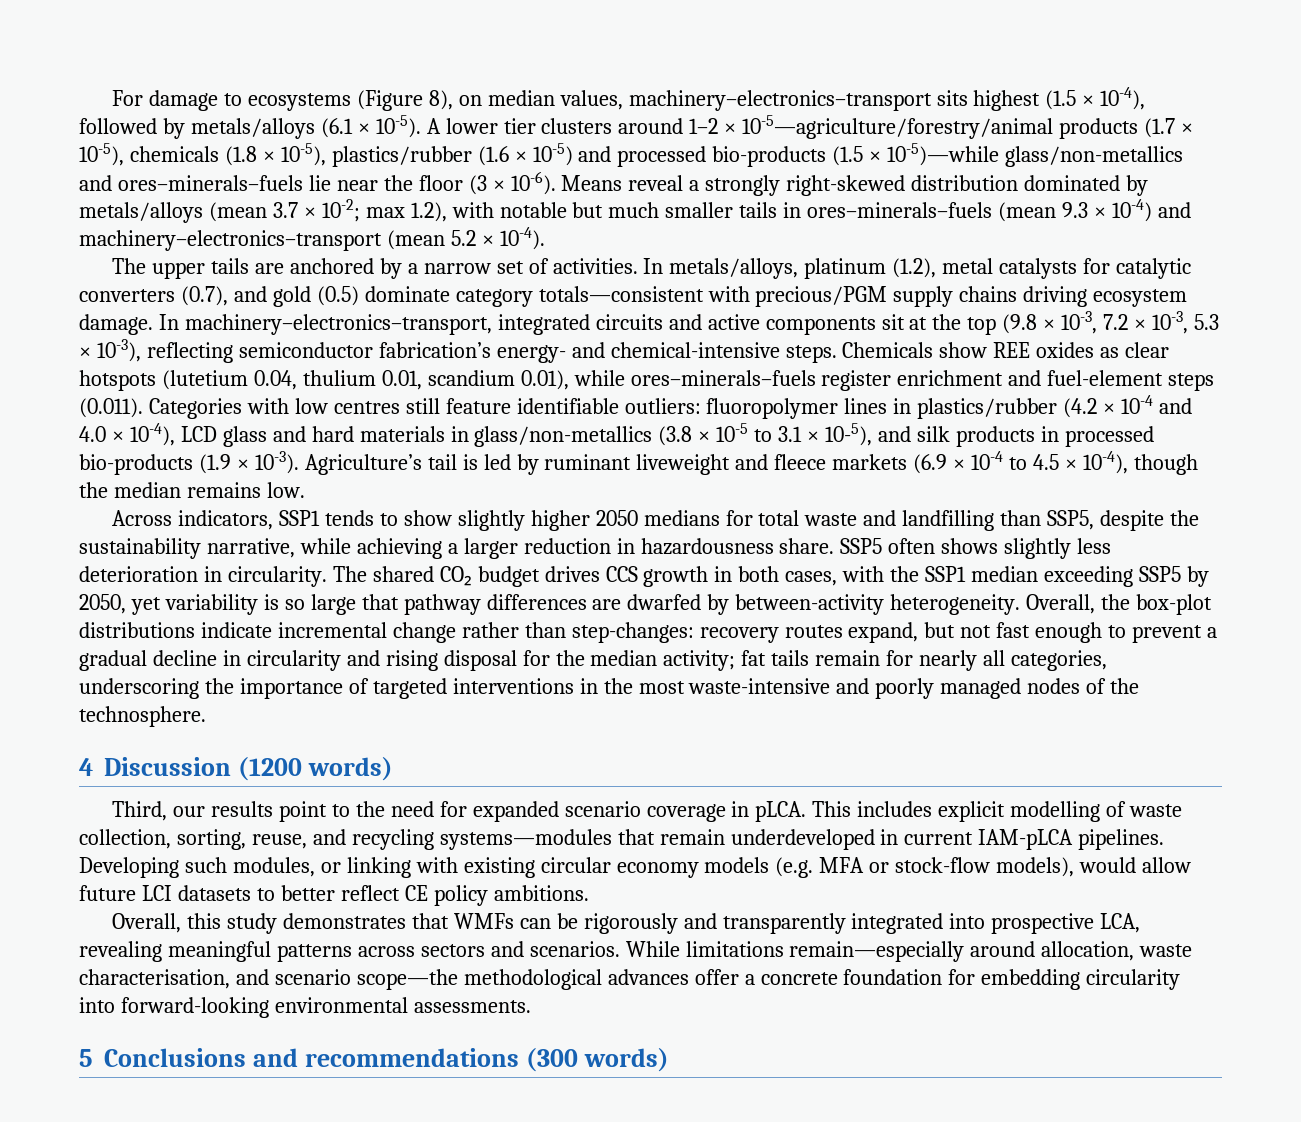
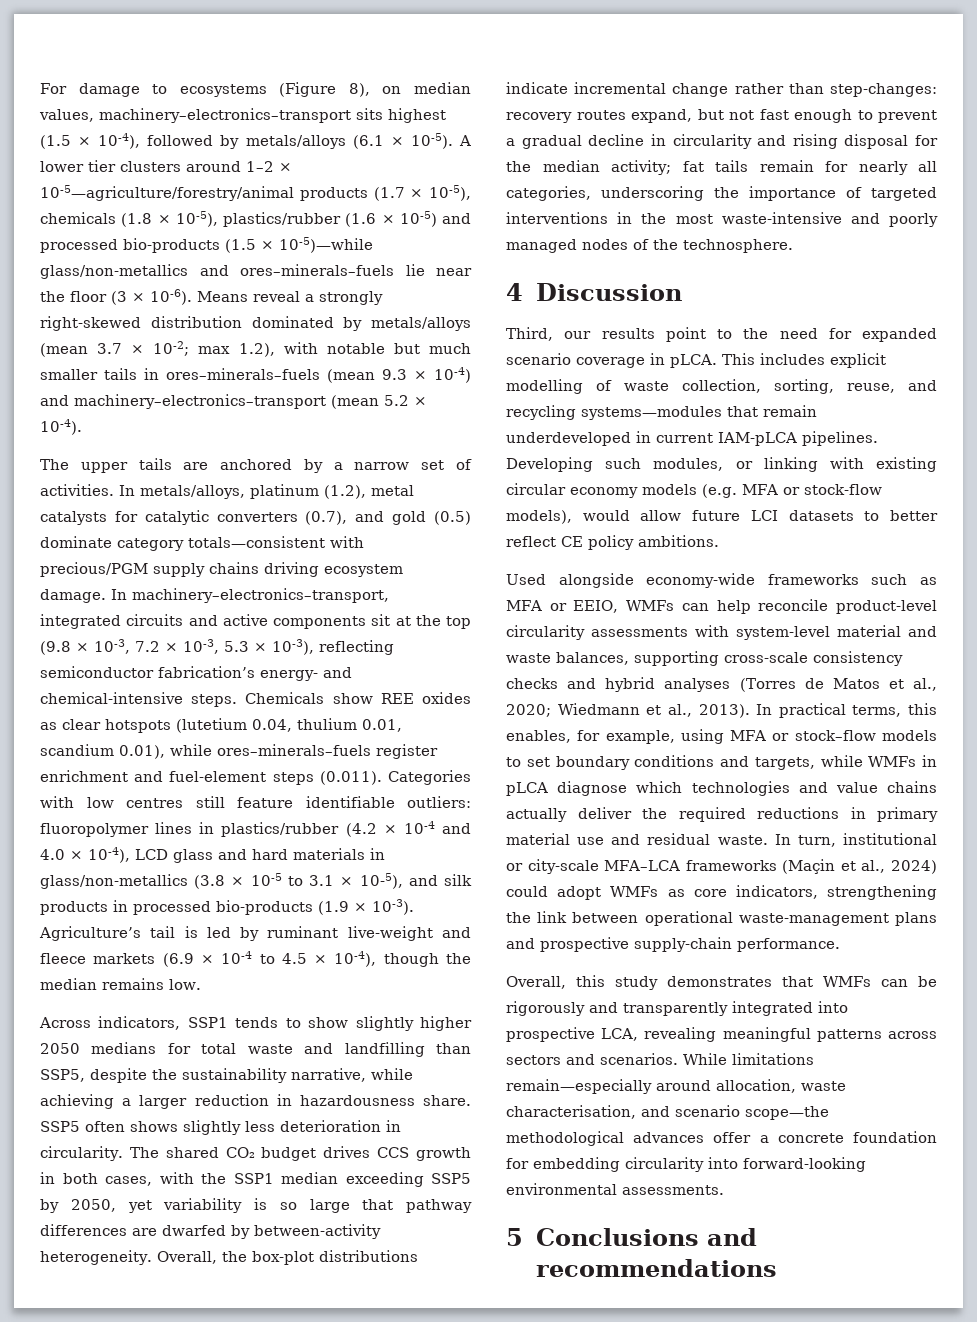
- Agriculture’s tail is led by ruminant liveweight and fleece markets (6.9 × 10-4 to 4.5 × 10-4), though the median remains low.
+ Agriculture’s tail is led by ruminant live-weight and fleece markets (6.9 × 10-4 to 4.5 × 10-4), though the median remains low.
- 4 Discussion (1200 words)
+ 4 Discussion
+ Used alongside economy-wide frameworks such as MFA or EEIO, WMFs can help reconcile product-level circularity assessments with system-level material and waste balances, supporting cross-scale consistency checks and hybrid analyses (Torres de Matos et al., 2020; Wiedmann et al., 2013). In practical terms, this enables, for example, using MFA or stock–flow models to set boundary conditions and targets, while WMFs in pLCA diagnose which technologies and value chains actually deliver the required reductions in primary material use and residual waste. In turn, institutional or city-scale MFA–LCA frameworks (Maçin et al., 2024) could adopt WMFs as core indicators, strengthening the link between operational waste-management plans and prospective supply-chain performance.
- 5 Conclusions and recommendations (300 words)
+ 5 Conclusions and recommendations

